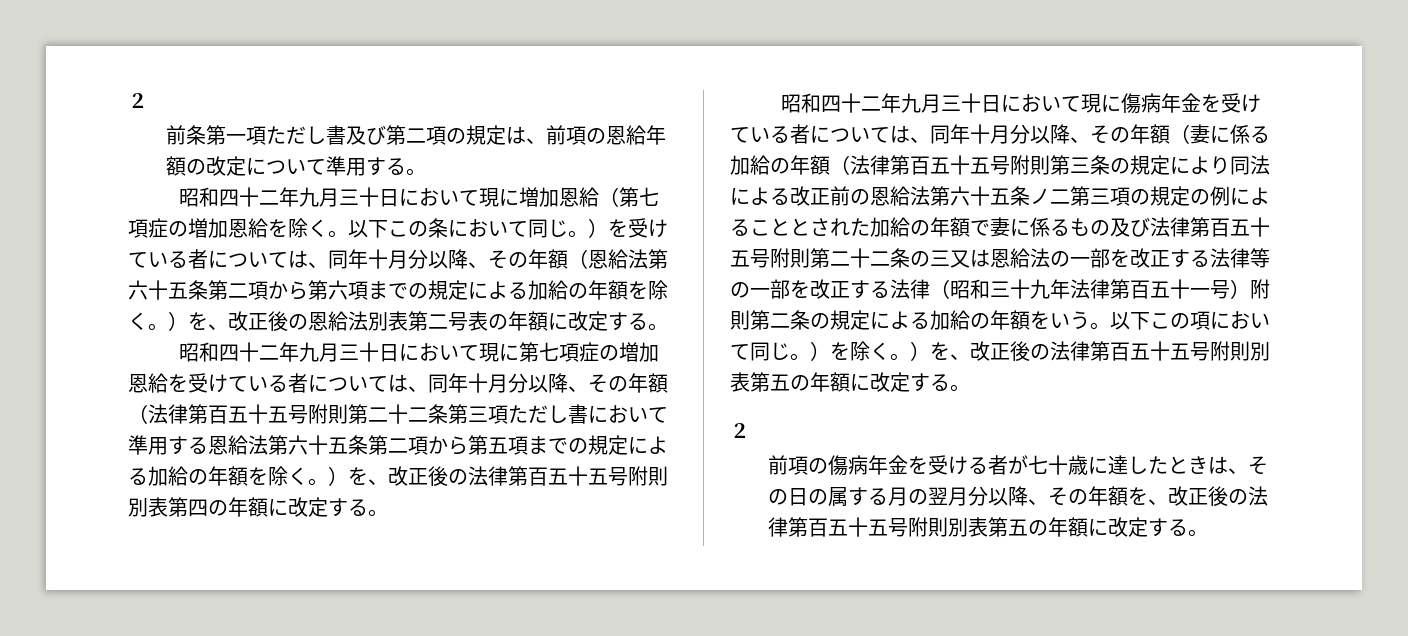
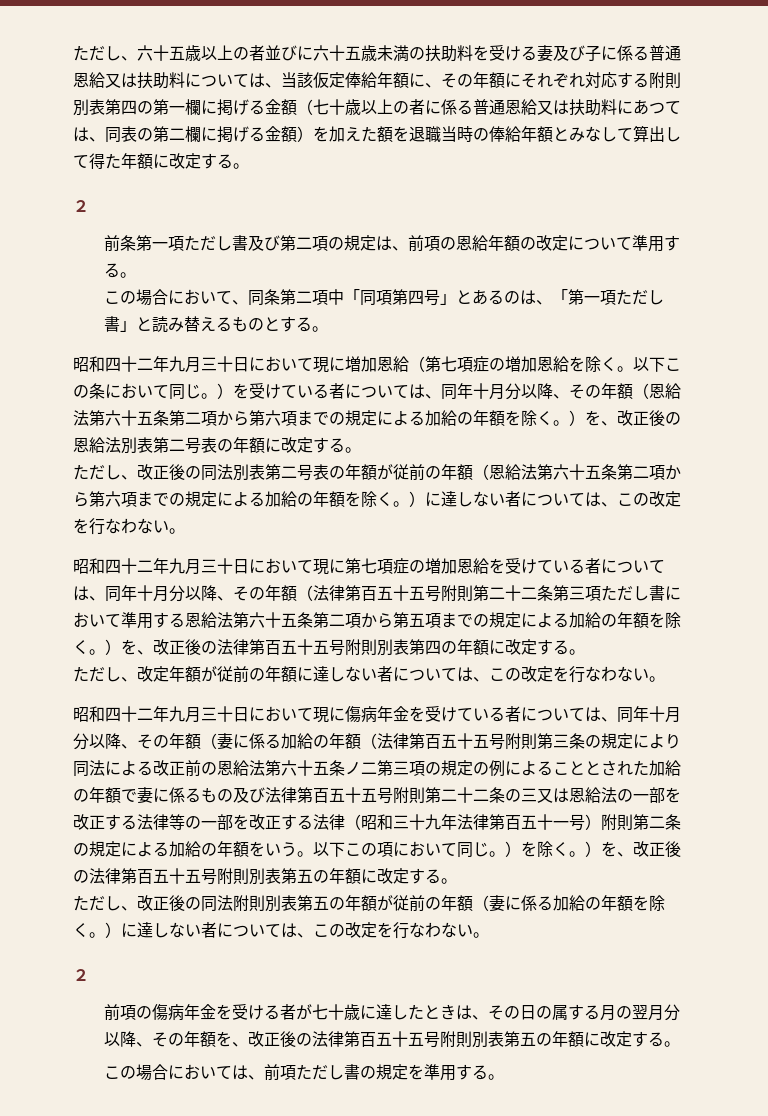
+ ただし、六十五歳以上の者並びに六十五歳未満の扶助料を受ける妻及び子に係る普通恩給又は扶助料については、当該仮定俸給年額に、その年額にそれぞれ対応する附則別表第四の第一欄に掲げる金額（七十歳以上の者に係る普通恩給又は扶助料にあつては、同表の第二欄に掲げる金額）を加えた額を退職当時の俸給年額とみなして算出して得た年額に改定する。
+ この場合において、同条第二項中「同項第四号」とあるのは、「第一項ただし書」と読み替えるものとする。
+ ただし、改正後の同法別表第二号表の年額が従前の年額（恩給法第六十五条第二項から第六項までの規定による加給の年額を除く。）に達しない者については、この改定を行なわない。
+ ただし、改定年額が従前の年額に達しない者については、この改定を行なわない。
+ ただし、改正後の同法附則別表第五の年額が従前の年額（妻に係る加給の年額を除く。）に達しない者については、この改定を行なわない。
+ この場合においては、前項ただし書の規定を準用する。

